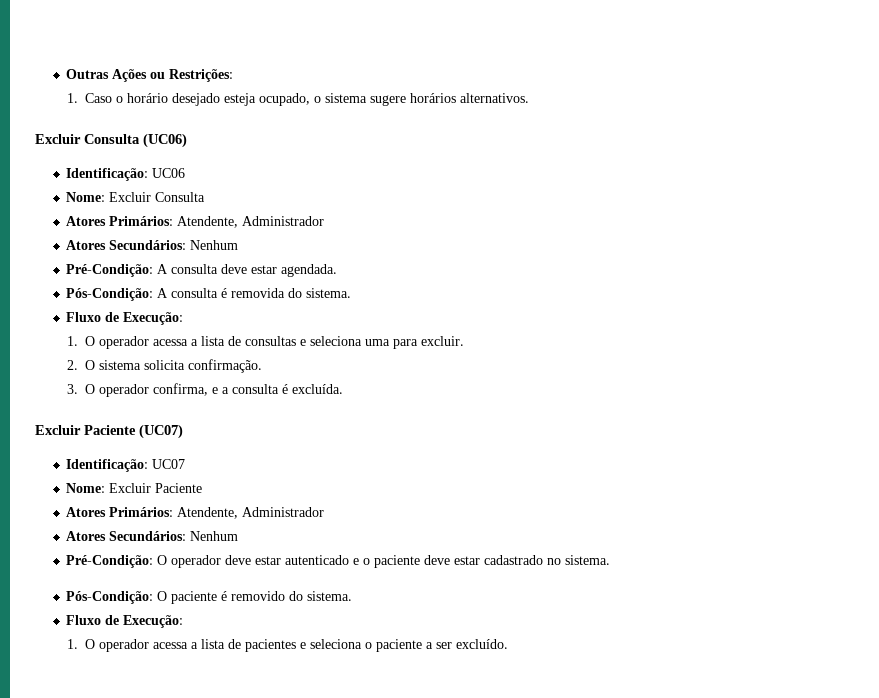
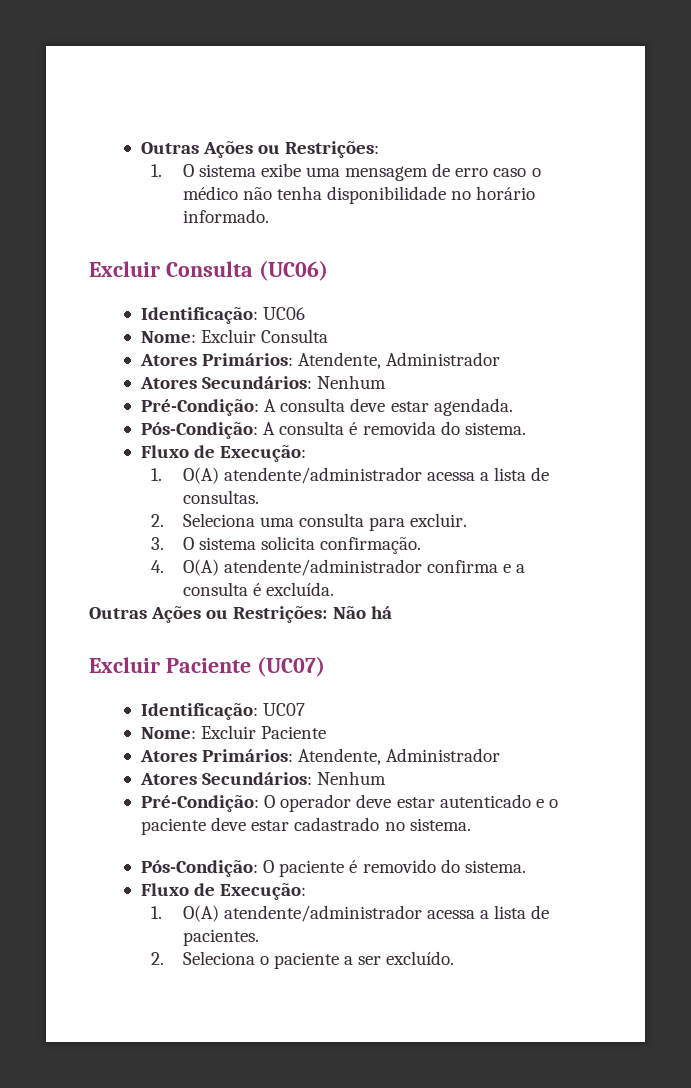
- 1. Caso o horário desejado esteja ocupado, o sistema sugere horários alternativos.
+ 1. O sistema exibe uma mensagem de erro caso o médico não tenha disponibilidade no horário informado.
- 1. O operador acessa a lista de consultas e seleciona uma para excluir.
+ 1. O(A) atendente/administrador acessa a lista de consultas.
+ 2. Seleciona uma consulta para excluir.
- 2. O sistema solicita confirmação.
+ 3. O sistema solicita confirmação.
- 3. O operador confirma, e a consulta é excluída.
+ 4. O(A) atendente/administrador confirma e a consulta é excluída.
+ Outras Ações ou Restrições: Não há
- 1. O operador acessa a lista de pacientes e seleciona o paciente a ser excluído.
+ 1. O(A) atendente/administrador acessa a lista de pacientes.
+ 2. Seleciona o paciente a ser excluído.

